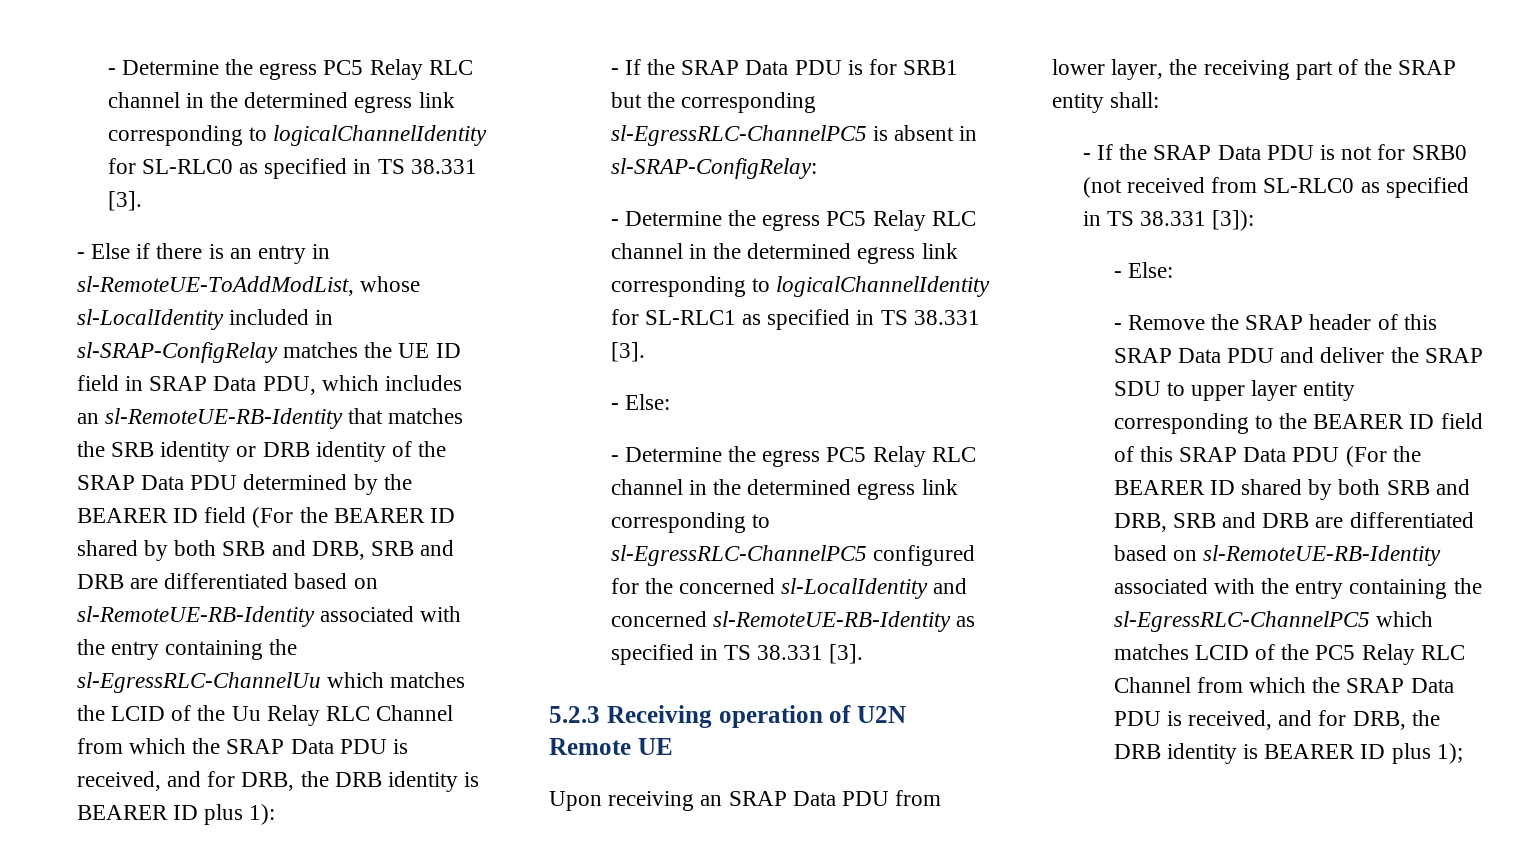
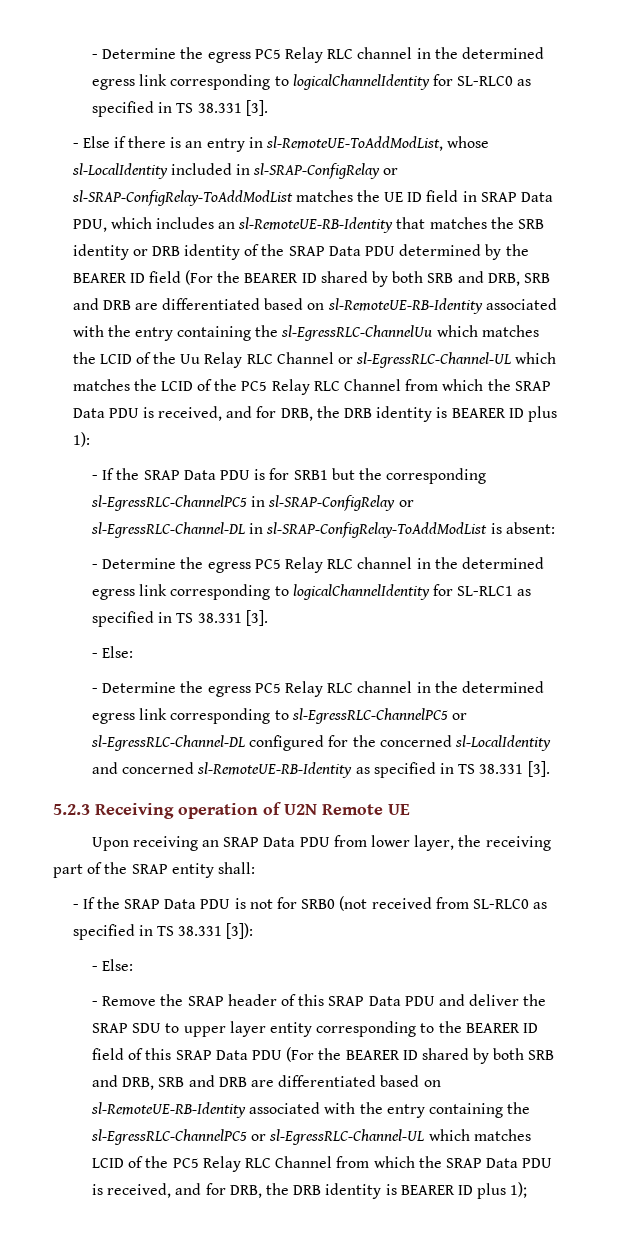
- - Else if there is an entry in sl-RemoteUE-ToAddModList, whose sl-LocalIdentity included in sl-SRAP-ConfigRelay matches the UE ID field in SRAP Data PDU, which includes an sl-RemoteUE-RB-Identity that matches the SRB identity or DRB identity of the SRAP Data PDU determined by the BEARER ID field (For the BEARER ID shared by both SRB and DRB, SRB and DRB are differentiated based on sl-RemoteUE-RB-Identity associated with the entry containing the sl-EgressRLC-ChannelUu which matches the LCID of the Uu Relay RLC Channel from which the SRAP Data PDU is received, and for DRB, the DRB identity is BEARER ID plus 1):
+ - Else if there is an entry in sl-RemoteUE-ToAddModList, whose sl-LocalIdentity included in sl-SRAP-ConfigRelay or sl-SRAP-ConfigRelay-ToAddModList matches the UE ID field in SRAP Data PDU, which includes an sl-RemoteUE-RB-Identity that matches the SRB identity or DRB identity of the SRAP Data PDU determined by the BEARER ID field (For the BEARER ID shared by both SRB and DRB, SRB and DRB are differentiated based on sl-RemoteUE-RB-Identity associated with the entry containing the sl-EgressRLC-ChannelUu which matches the LCID of the Uu Relay RLC Channel or sl-EgressRLC-Channel-UL which matches the LCID of the PC5 Relay RLC Channel from which the SRAP Data PDU is received, and for DRB, the DRB identity is BEARER ID plus 1):
- - If the SRAP Data PDU is for SRB1 but the corresponding sl-EgressRLC-ChannelPC5 is absent in sl-SRAP-ConfigRelay:
+ - If the SRAP Data PDU is for SRB1 but the corresponding sl-EgressRLC-ChannelPC5 in sl-SRAP-ConfigRelay or sl-EgressRLC-Channel-DL in sl-SRAP-ConfigRelay-ToAddModList is absent:
- - Determine the egress PC5 Relay RLC channel in the determined egress link corresponding to sl-EgressRLC-ChannelPC5 configured for the concerned sl-LocalIdentity and concerned sl-RemoteUE-RB-Identity as specified in TS 38.331 [3].
+ - Determine the egress PC5 Relay RLC channel in the determined egress link corresponding to sl-EgressRLC-ChannelPC5 or sl-EgressRLC-Channel-DL configured for the concerned sl-LocalIdentity and concerned sl-RemoteUE-RB-Identity as specified in TS 38.331 [3].
- - Remove the SRAP header of this SRAP Data PDU and deliver the SRAP SDU to upper layer entity corresponding to the BEARER ID field of this SRAP Data PDU (For the BEARER ID shared by both SRB and DRB, SRB and DRB are differentiated based on sl-RemoteUE-RB-Identity associated with the entry containing the sl-EgressRLC-ChannelPC5 which matches LCID of the PC5 Relay RLC Channel from which the SRAP Data PDU is received, and for DRB, the DRB identity is BEARER ID plus 1);
+ - Remove the SRAP header of this SRAP Data PDU and deliver the SRAP SDU to upper layer entity corresponding to the BEARER ID field of this SRAP Data PDU (For the BEARER ID shared by both SRB and DRB, SRB and DRB are differentiated based on sl-RemoteUE-RB-Identity associated with the entry containing the sl-EgressRLC-ChannelPC5 or sl-EgressRLC-Channel-UL which matches LCID of the PC5 Relay RLC Channel from which the SRAP Data PDU is received, and for DRB, the DRB identity is BEARER ID plus 1);

